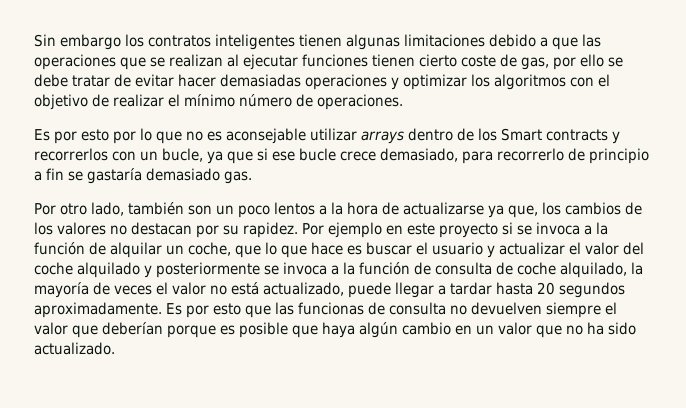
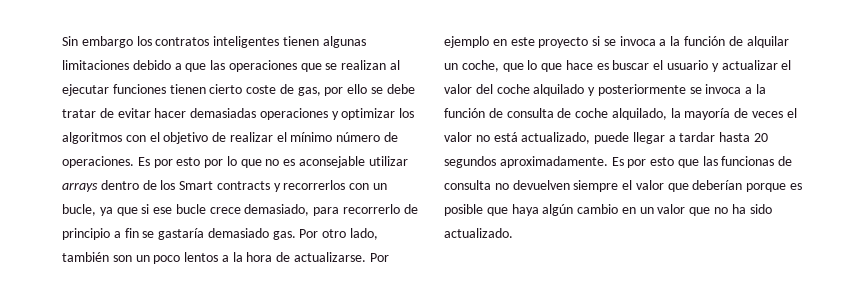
- Sin embargo los contratos inteligentes tienen algunas limitaciones debido a que las operaciones que se realizan al ejecutar funciones tienen cierto coste de gas, por ello se debe tratar de evitar hacer demasiadas operaciones y optimizar los algoritmos con el objetivo de realizar el mínimo número de operaciones.
- Es por esto por lo que no es aconsejable utilizar arrays dentro de los Smart contracts y recorrerlos con un bucle, ya que si ese bucle crece demasiado, para recorrerlo de principio a fin se gastaría demasiado gas.
- Por otro lado, también son un poco lentos a la hora de actualizarse ya que, los cambios de los valores no destacan por su rapidez.
+ Sin embargo los contratos inteligentes tienen algunas limitaciones debido a que las operaciones que se realizan al ejecutar funciones tienen cierto coste de gas, por ello se debe tratar de evitar hacer demasiadas operaciones y optimizar los algoritmos con el objetivo de realizar el mínimo número de operaciones. Es por esto por lo que no es aconsejable utilizar arrays dentro de los Smart contracts y recorrerlos con un bucle, ya que si ese bucle crece demasiado, para recorrerlo de principio a fin se gastaría demasiado gas. Por otro lado, también son un poco lentos a la hora de actualizarse.

